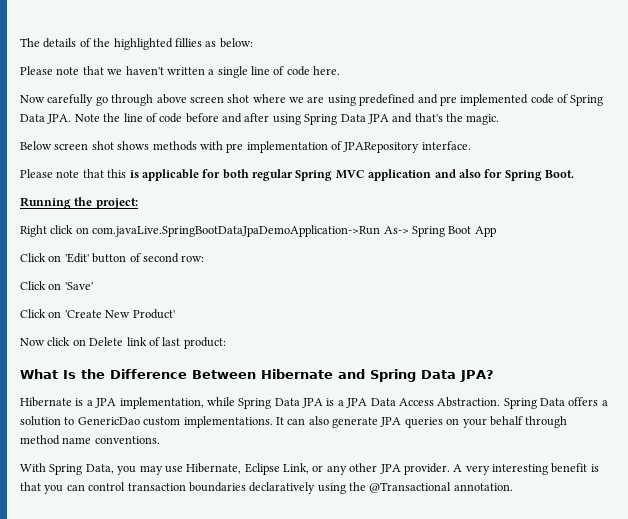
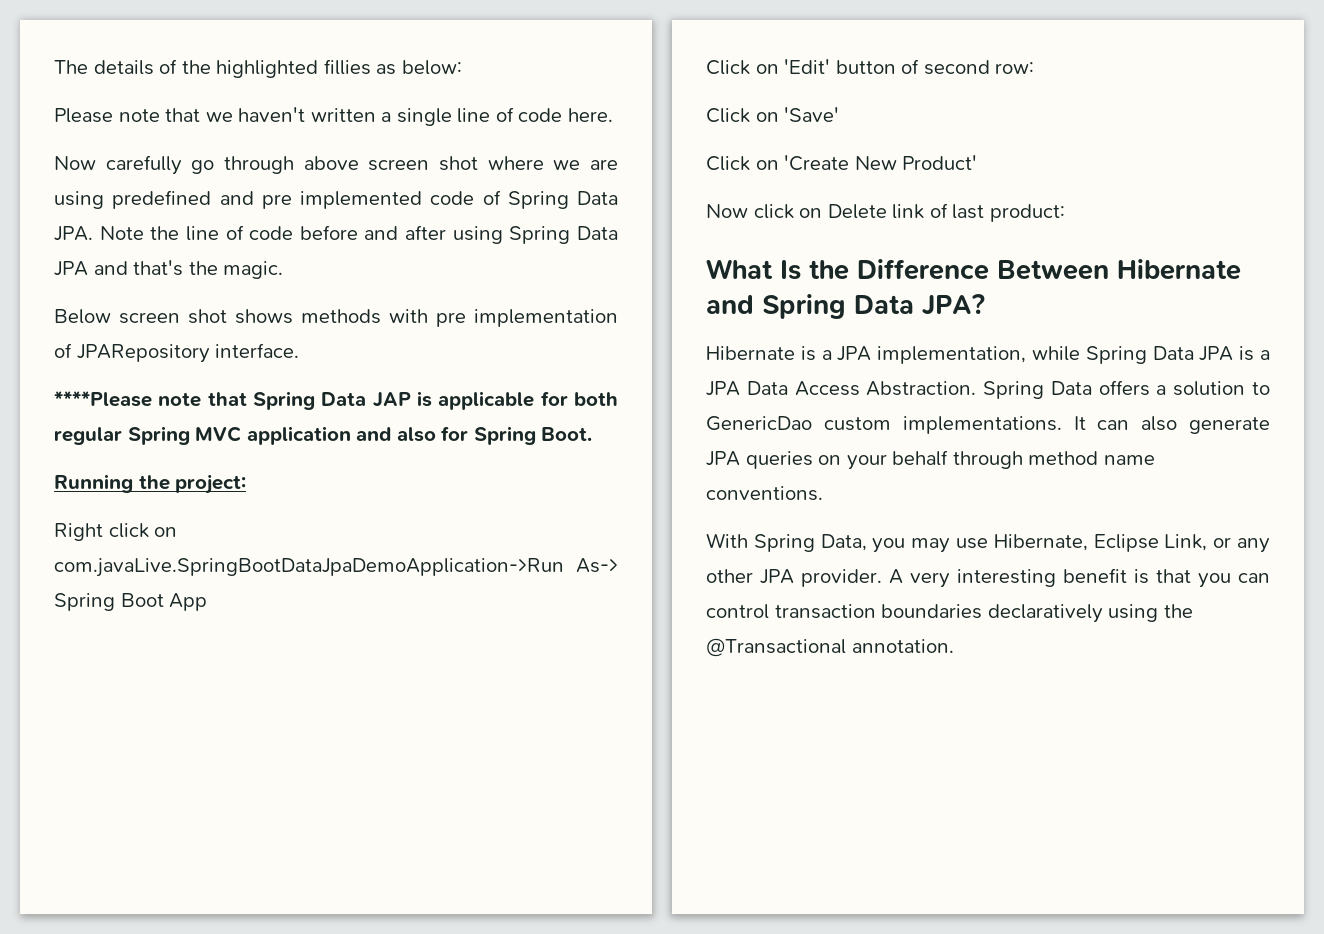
- Please note that this is applicable for both regular Spring MVC application and also for Spring Boot.
+ ****Please note that Spring Data JAP is applicable for both regular Spring MVC application and also for Spring Boot.

